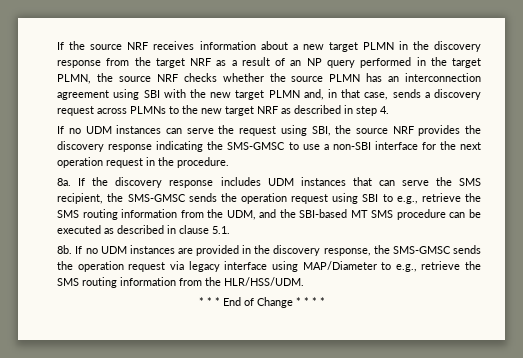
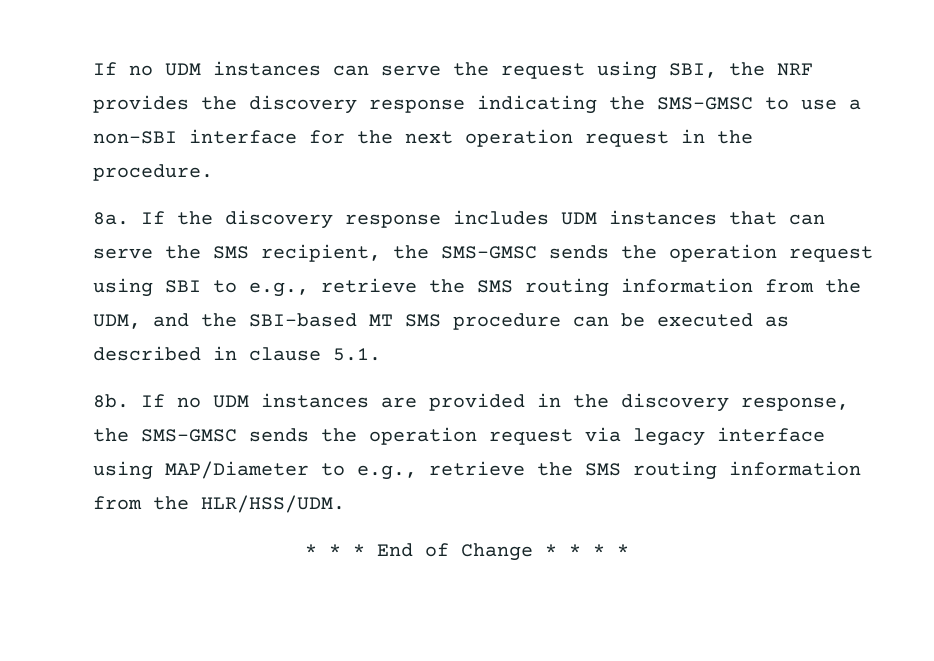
- If the source NRF receives information about a new target PLMN in the discovery response from the target NRF as a result of an NP query performed in the target PLMN, the source NRF checks whether the source PLMN has an interconnection agreement using SBI with the new target PLMN and, in that case, sends a discovery request across PLMNs to the new target NRF as described in step 4.
- If no UDM instances can serve the request using SBI, the source NRF provides the discovery response indicating the SMS-GMSC to use a non-SBI interface for the next operation request in the procedure.
+ If no UDM instances can serve the request using SBI, the NRF provides the discovery response indicating the SMS-GMSC to use a non-SBI interface for the next operation request in the procedure.

